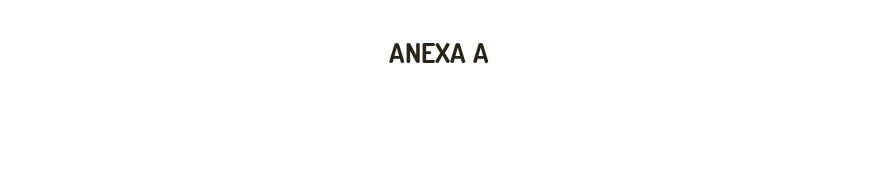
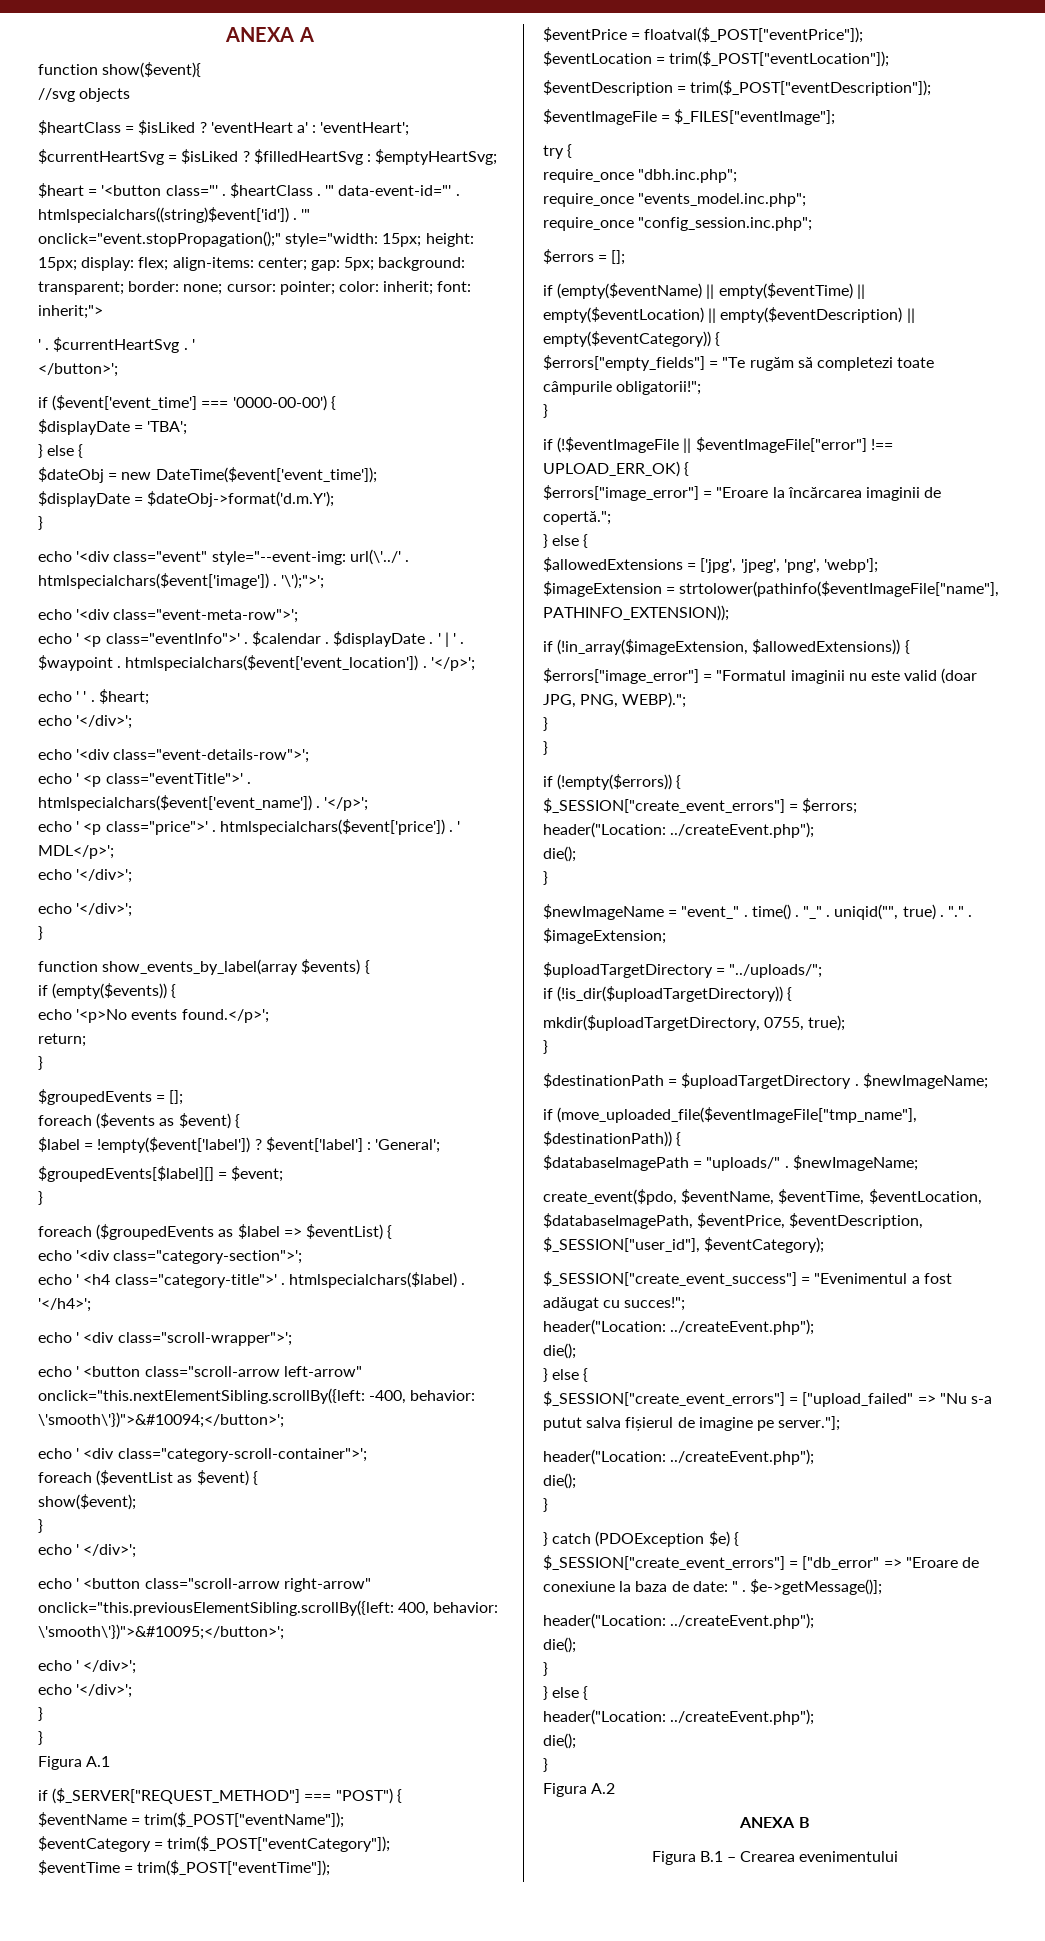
+ function show($event){
+ //svg objects
+ $heartClass = $isLiked ? 'eventHeart a' : 'eventHeart';
+ $currentHeartSvg = $isLiked ? $filledHeartSvg : $emptyHeartSvg;
+ $heart = '<button class="' . $heartClass . '" data-event-id="' . htmlspecialchars((string)$event['id']) . '" onclick="event.stopPropagation();" style="width: 15px; height: 15px; display: flex; align-items: center; gap: 5px; background: transparent; border: none; cursor: pointer; color: inherit; font: inherit;">
+ ' . $currentHeartSvg . '
+ </button>';
+ if ($event['event_time'] === '0000-00-00') {
+ $displayDate = 'TBA';
+ } else {
+ $dateObj = new DateTime($event['event_time']);
+ $displayDate = $dateObj->format('d.m.Y');
+ }
+ echo '<div class="event" style="--event-img: url(\'../' . htmlspecialchars($event['image']) . '\');">';
+ echo '<div class="event-meta-row">';
+ echo ' <p class="eventInfo">' . $calendar . $displayDate . ' | ' . $waypoint . htmlspecialchars($event['event_location']) . '</p>';
+ echo ' ' . $heart;
+ echo '</div>';
+ echo '<div class="event-details-row">';
+ echo ' <p class="eventTitle">' . htmlspecialchars($event['event_name']) . '</p>';
+ echo ' <p class="price">' . htmlspecialchars($event['price']) . ' MDL</p>';
+ echo '</div>';
+ echo '</div>';
+ }
+ function show_events_by_label(array $events) {
+ if (empty($events)) {
+ echo '<p>No events found.</p>';
+ return;
+ }
+ $groupedEvents = [];
+ foreach ($events as $event) {
+ $label = !empty($event['label']) ? $event['label'] : 'General';
+ $groupedEvents[$label][] = $event;
+ }
+ foreach ($groupedEvents as $label => $eventList) {
+ echo '<div class="category-section">';
+ echo ' <h4 class="category-title">' . htmlspecialchars($label) . '</h4>';
+ echo ' <div class="scroll-wrapper">';
+ echo ' <button class="scroll-arrow left-arrow" onclick="this.nextElementSibling.scrollBy({left: -400, behavior: \'smooth\'})">&#10094;</button>';
+ echo ' <div class="category-scroll-container">';
+ foreach ($eventList as $event) {
+ show($event);
+ }
+ echo ' </div>';
+ echo ' <button class="scroll-arrow right-arrow" onclick="this.previousElementSibling.scrollBy({left: 400, behavior: \'smooth\'})">&#10095;</button>';
+ echo ' </div>';
+ echo '</div>';
+ }
+ }
+ Figura A.1
+ if ($_SERVER["REQUEST_METHOD"] === "POST") {
+ $eventName = trim($_POST["eventName"]);
+ $eventCategory = trim($_POST["eventCategory"]);
+ $eventTime = trim($_POST["eventTime"]);
+ $eventPrice = floatval($_POST["eventPrice"]);
+ $eventLocation = trim($_POST["eventLocation"]);
+ $eventDescription = trim($_POST["eventDescription"]);
+ $eventImageFile = $_FILES["eventImage"];
+ try {
+ require_once "dbh.inc.php";
+ require_once "events_model.inc.php";
+ require_once "config_session.inc.php";
+ $errors = [];
+ if (empty($eventName) || empty($eventTime) || empty($eventLocation) || empty($eventDescription) || empty($eventCategory)) {
+ $errors["empty_fields"] = "Te rugăm să completezi toate câmpurile obligatorii!";
+ }
+ if (!$eventImageFile || $eventImageFile["error"] !== UPLOAD_ERR_OK) {
+ $errors["image_error"] = "Eroare la încărcarea imaginii de copertă.";
+ } else {
+ $allowedExtensions = ['jpg', 'jpeg', 'png', 'webp'];
+ $imageExtension = strtolower(pathinfo($eventImageFile["name"], PATHINFO_EXTENSION));
+ if (!in_array($imageExtension, $allowedExtensions)) {
+ $errors["image_error"] = "Formatul imaginii nu este valid (doar JPG, PNG, WEBP).";
+ }
+ }
+ if (!empty($errors)) {
+ $_SESSION["create_event_errors"] = $errors;
+ header("Location: ../createEvent.php");
+ die();
+ }
+ $newImageName = "event_" . time() . "_" . uniqid("", true) . "." . $imageExtension;
+ $uploadTargetDirectory = "../uploads/";
+ if (!is_dir($uploadTargetDirectory)) {
+ mkdir($uploadTargetDirectory, 0755, true);
+ }
+ $destinationPath = $uploadTargetDirectory . $newImageName;
+ if (move_uploaded_file($eventImageFile["tmp_name"], $destinationPath)) {
+ $databaseImagePath = "uploads/" . $newImageName;
+ create_event($pdo, $eventName, $eventTime, $eventLocation, $databaseImagePath, $eventPrice, $eventDescription, $_SESSION["user_id"], $eventCategory);
+ $_SESSION["create_event_success"] = "Evenimentul a fost adăugat cu succes!";
+ header("Location: ../createEvent.php");
+ die();
+ } else {
+ $_SESSION["create_event_errors"] = ["upload_failed" => "Nu s-a putut salva fișierul de imagine pe server."];
+ header("Location: ../createEvent.php");
+ die();
+ }
+ } catch (PDOException $e) {
+ $_SESSION["create_event_errors"] = ["db_error" => "Eroare de conexiune la baza de date: " . $e->getMessage()];
+ header("Location: ../createEvent.php");
+ die();
+ }
+ } else {
+ header("Location: ../createEvent.php");
+ die();
+ }
+ Figura A.2
+ ANEXA B
+ Figura B.1 – Crearea evenimentului

